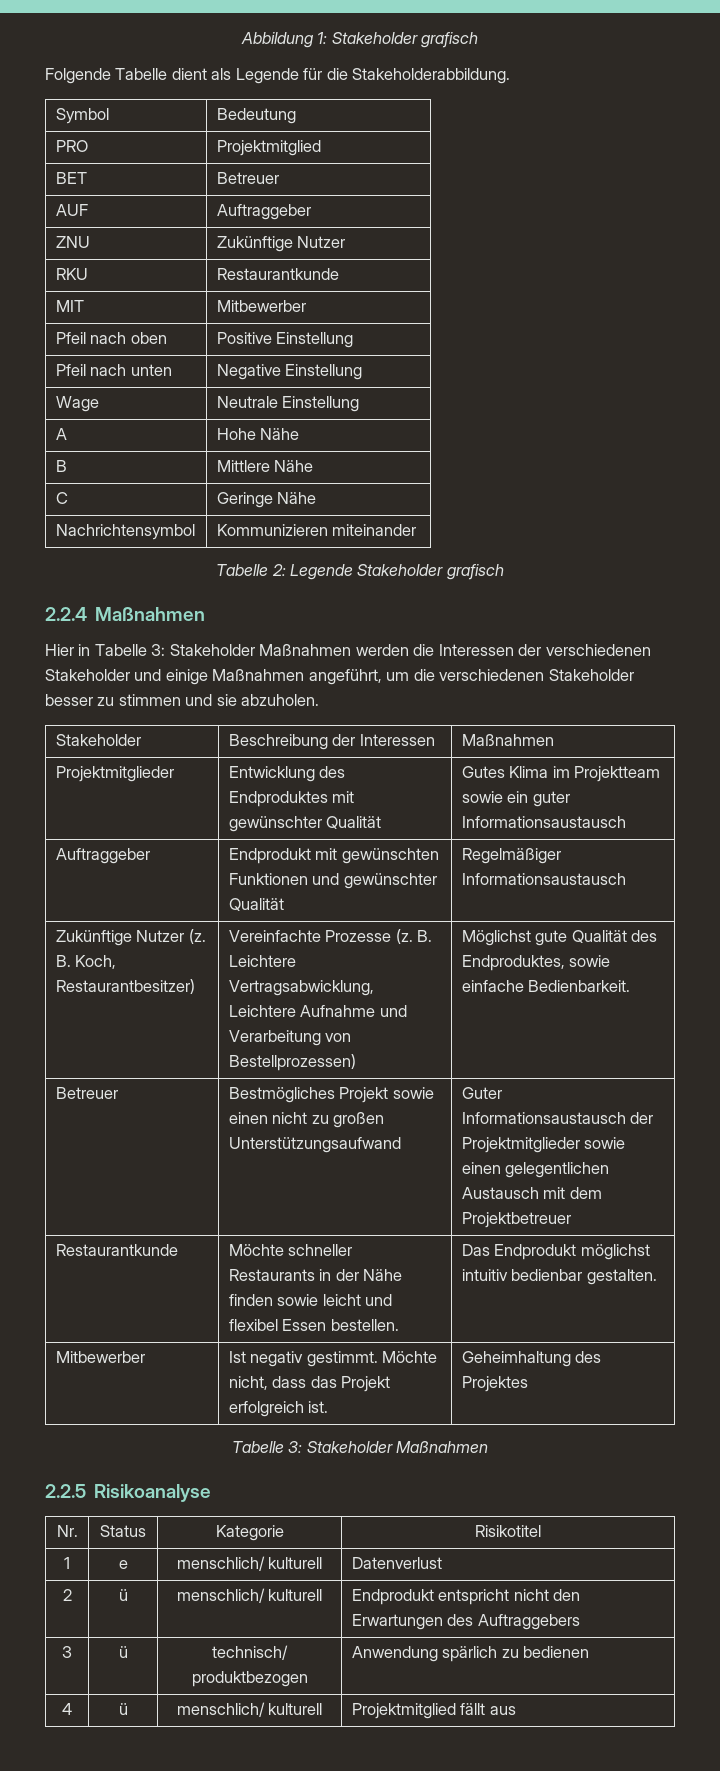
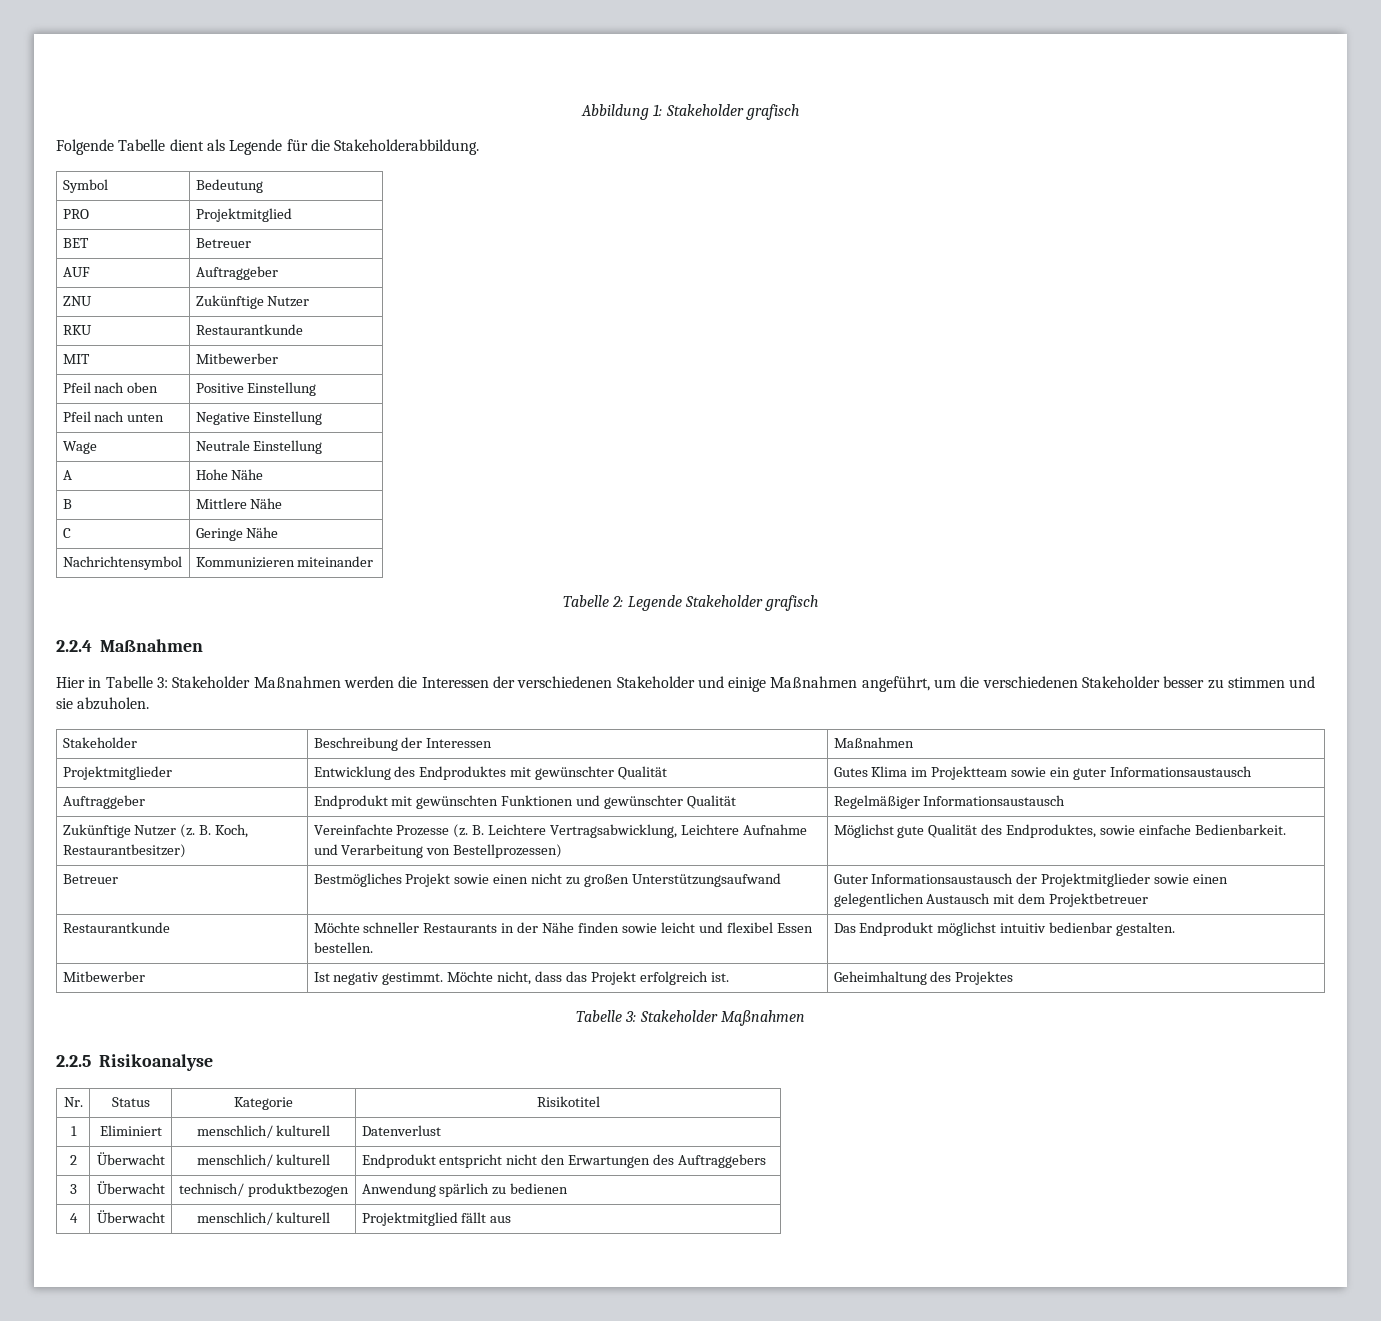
- 1 | e | menschlich/ kulturell | Datenverlust
+ 1 | Eliminiert | menschlich/ kulturell | Datenverlust
- 2 | ü | menschlich/ kulturell | Endprodukt entspricht nicht den Erwartungen des Auftraggebers
+ 2 | Überwacht | menschlich/ kulturell | Endprodukt entspricht nicht den Erwartungen des Auftraggebers
- 3 | ü | technisch/ produktbezogen | Anwendung spärlich zu bedienen
+ 3 | Überwacht | technisch/ produktbezogen | Anwendung spärlich zu bedienen
- 4 | ü | menschlich/ kulturell | Projektmitglied fällt aus
+ 4 | Überwacht | menschlich/ kulturell | Projektmitglied fällt aus

